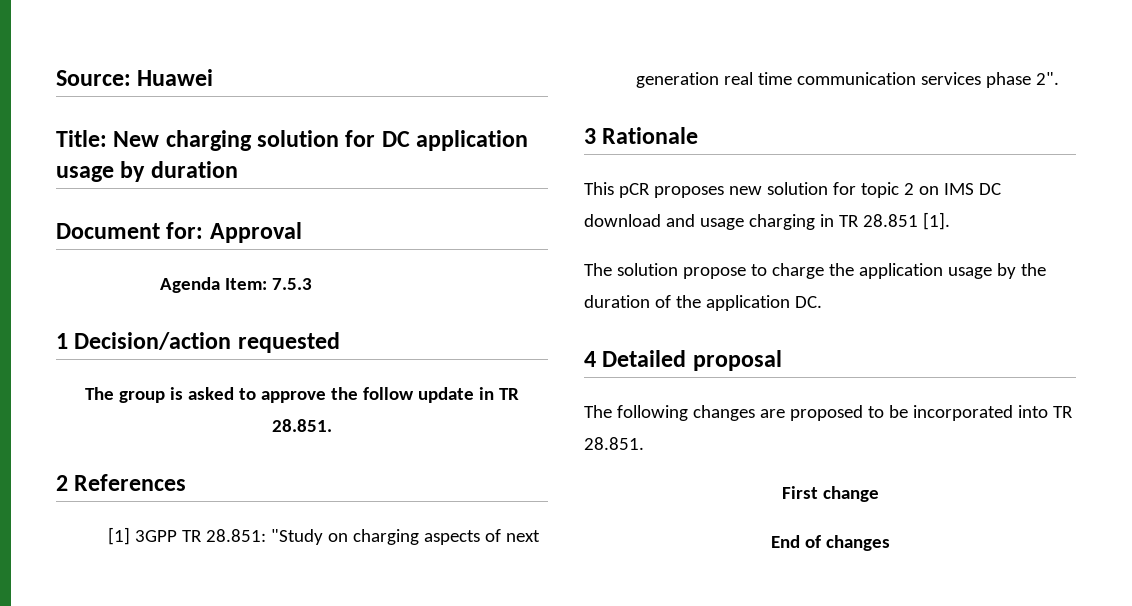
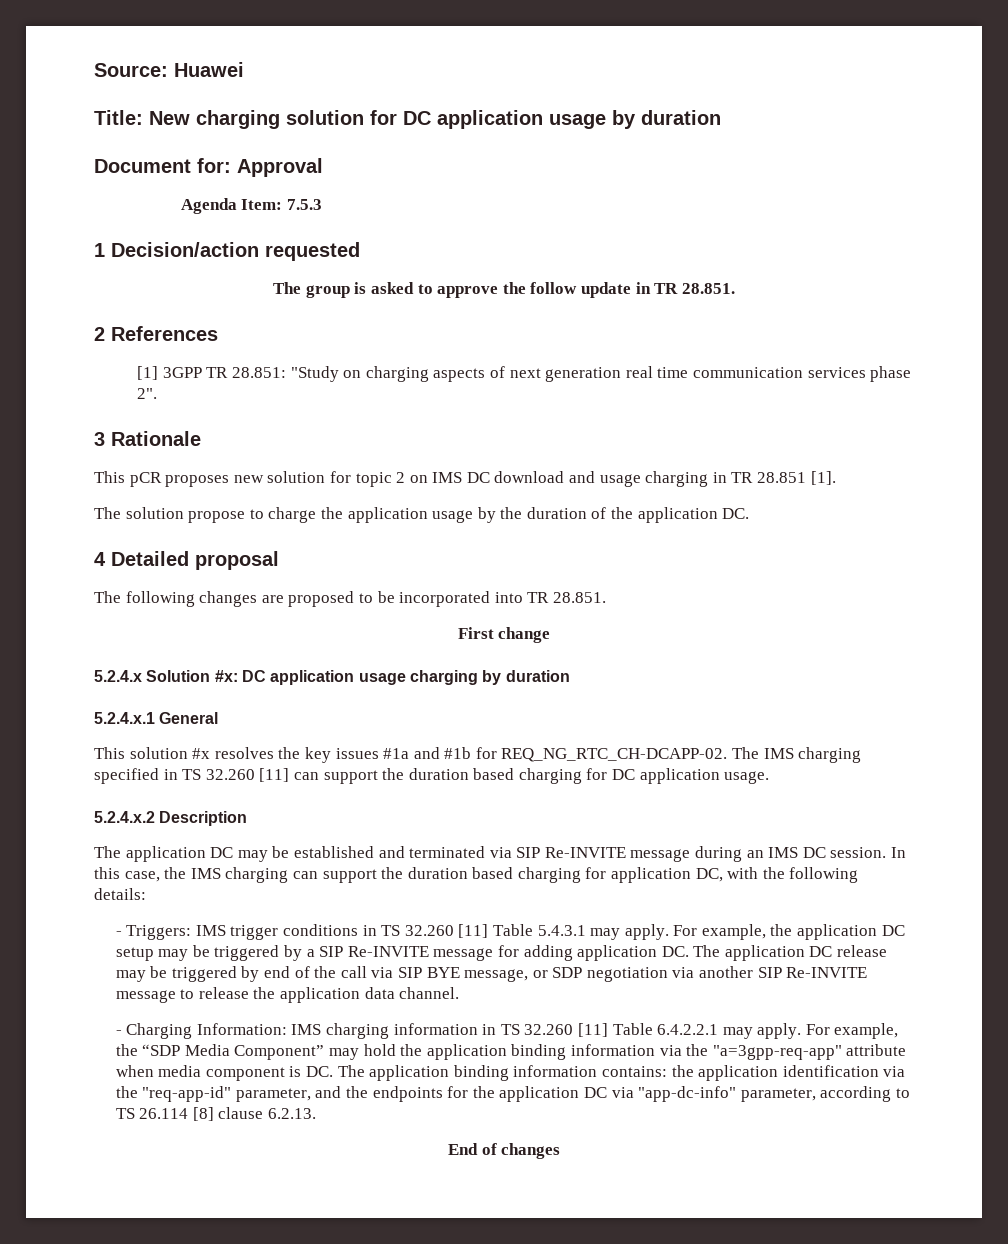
+ 5.2.4.x Solution #x: DC application usage charging by duration
+ 5.2.4.x.1 General
+ This solution #x resolves the key issues #1a and #1b for REQ_NG_RTC_CH-DCAPP-02. The IMS charging specified in TS 32.260 [11] can support the duration based charging for DC application usage.
+ 5.2.4.x.2 Description
+ The application DC may be established and terminated via SIP Re-INVITE message during an IMS DC session. In this case, the IMS charging can support the duration based charging for application DC, with the following details:
+ - Triggers: IMS trigger conditions in TS 32.260 [11] Table 5.4.3.1 may apply. For example, the application DC setup may be triggered by a SIP Re-INVITE message for adding application DC. The application DC release may be triggered by end of the call via SIP BYE message, or SDP negotiation via another SIP Re-INVITE message to release the application data channel.
+ - Charging Information: IMS charging information in TS 32.260 [11] Table 6.4.2.2.1 may apply. For example, the “SDP Media Component” may hold the application binding information via the "a=3gpp-req-app" attribute when media component is DC. The application binding information contains: the application identification via the "req-app-id" parameter, and the endpoints for the application DC via "app-dc-info" parameter, according to TS 26.114 [8] clause 6.2.13.

